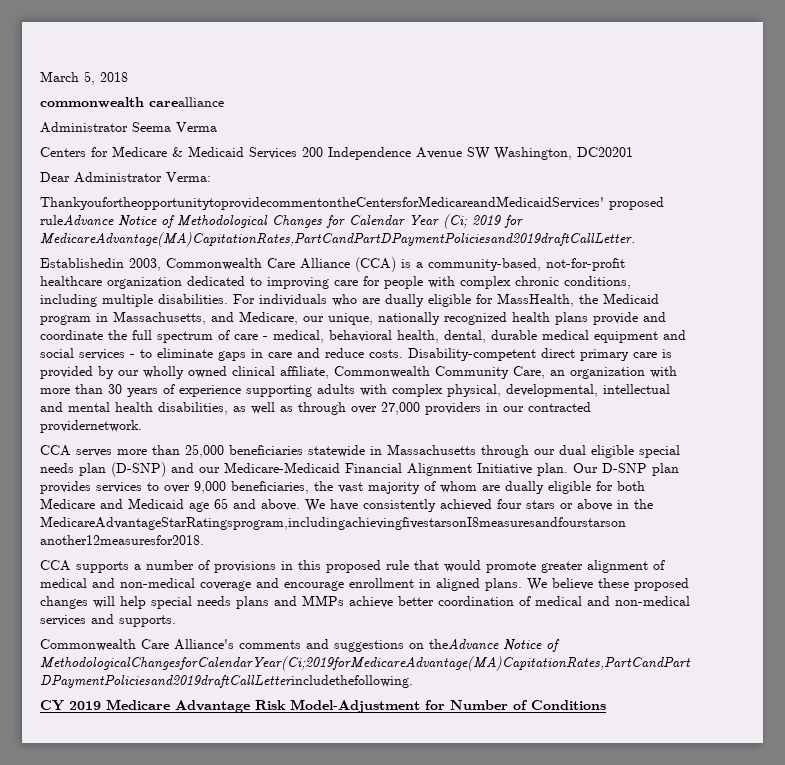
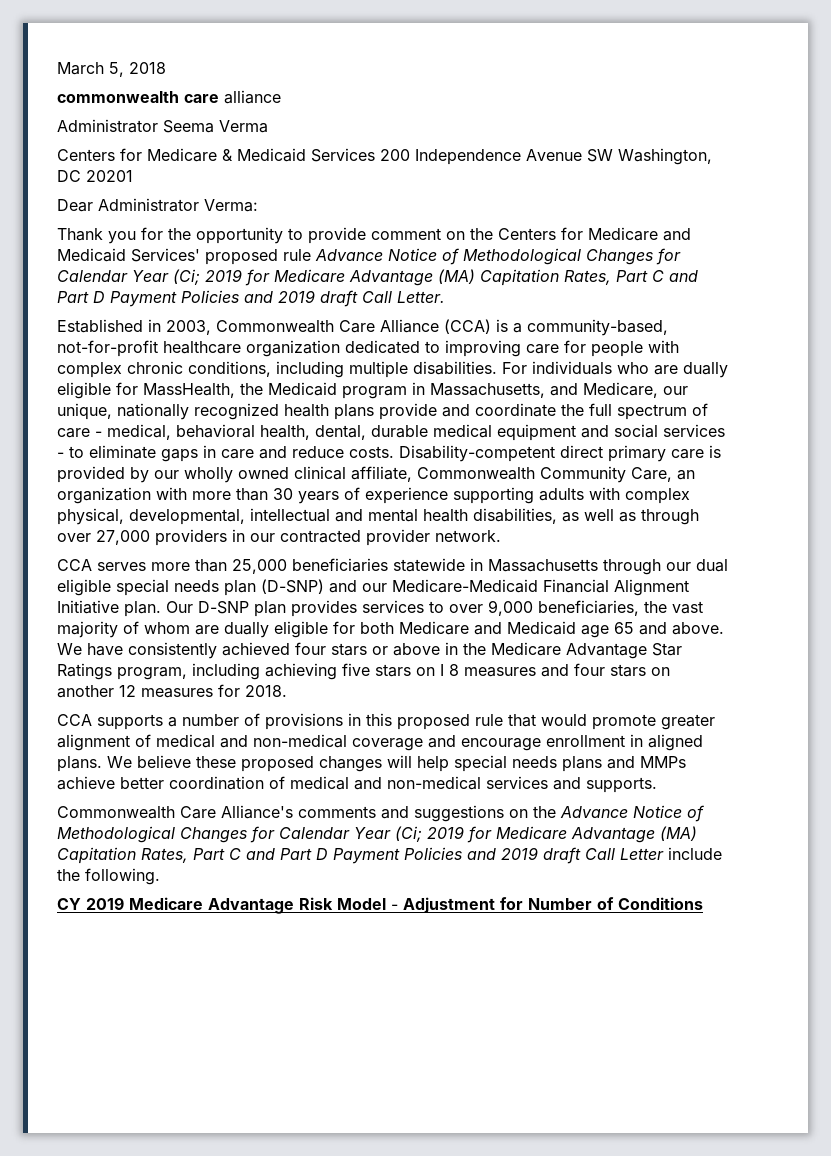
- commonwealth carealliance
+ commonwealth care alliance
- Centers for Medicare & Medicaid Services 200 Independence Avenue SW Washington, DC20201
+ Centers for Medicare & Medicaid Services 200 Independence Avenue SW Washington, DC 20201
- ThankyoufortheopportunitytoprovidecommentontheCentersforMedicareandMedicaidServices' proposed ruleAdvance Notice of Methodological Changes for Calendar Year (Ci; 2019 for MedicareAdvantage(MA)CapitationRates,PartCandPartDPaymentPoliciesand2019draftCallLetter.
- Establishedin 2003, Commonwealth Care Alliance (CCA) is a community-based, not-for-profit healthcare organization dedicated to improving care for people with complex chronic conditions, including multiple disabilities.
+ Thank you for the opportunity to provide comment on the Centers for Medicare and Medicaid Services' proposed rule Advance Notice of Methodological Changes for Calendar Year (Ci; 2019 for Medicare Advantage (MA) Capitation Rates, Part C and Part D Payment Policies and 2019 draft Call Letter.
+ Established in 2003, Commonwealth Care Alliance (CCA) is a community-based, not-for-profit healthcare organization dedicated to improving care for people with complex chronic conditions, including multiple disabilities.
- Disability-competent direct primary care is provided by our wholly owned clinical affiliate, Commonwealth Community Care, an organization with more than 30 years of experience supporting adults with complex physical, developmental, intellectual and mental health disabilities, as well as through over 27,000 providers in our contracted providernetwork.
+ Disability-competent direct primary care is provided by our wholly owned clinical affiliate, Commonwealth Community Care, an organization with more than 30 years of experience supporting adults with complex physical, developmental, intellectual and mental health disabilities, as well as through over 27,000 providers in our contracted provider network.
- We have consistently achieved four stars or above in the MedicareAdvantageStarRatingsprogram,includingachievingfivestarsonI8measuresandfourstarson another12measuresfor2018.
+ We have consistently achieved four stars or above in the Medicare Advantage Star Ratings program, including achieving five stars on I 8 measures and four stars on another 12 measures for 2018.
- Commonwealth Care Alliance's comments and suggestions on theAdvance Notice of MethodologicalChangesforCalendarYear(Ci;2019forMedicareAdvantage(MA)CapitationRates,PartCandPart DPaymentPoliciesand2019draftCallLetterincludethefollowing.
+ Commonwealth Care Alliance's comments and suggestions on the Advance Notice of Methodological Changes for Calendar Year (Ci; 2019 for Medicare Advantage (MA) Capitation Rates, Part C and Part D Payment Policies and 2019 draft Call Letter include the following.
- CY 2019 Medicare Advantage Risk Model-Adjustment for Number of Conditions
+ CY 2019 Medicare Advantage Risk Model - Adjustment for Number of Conditions

